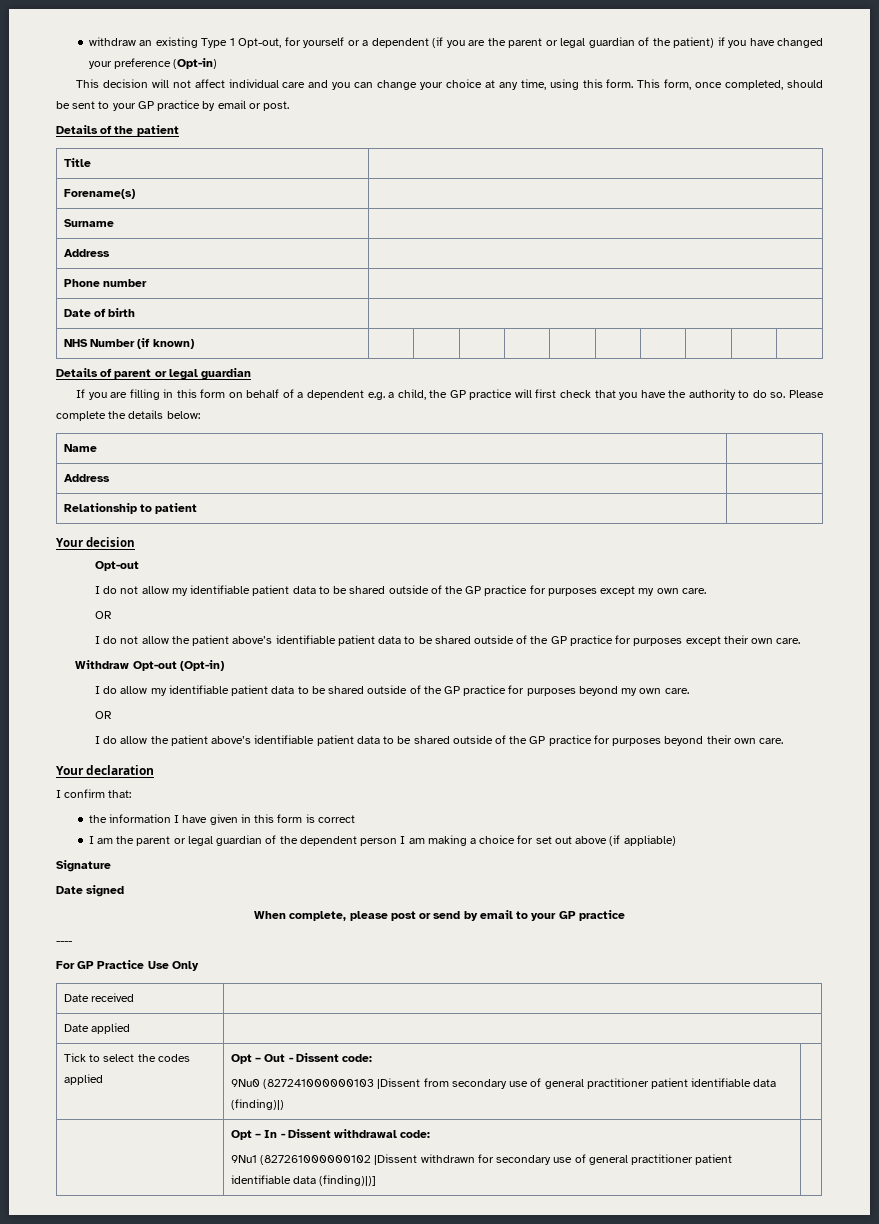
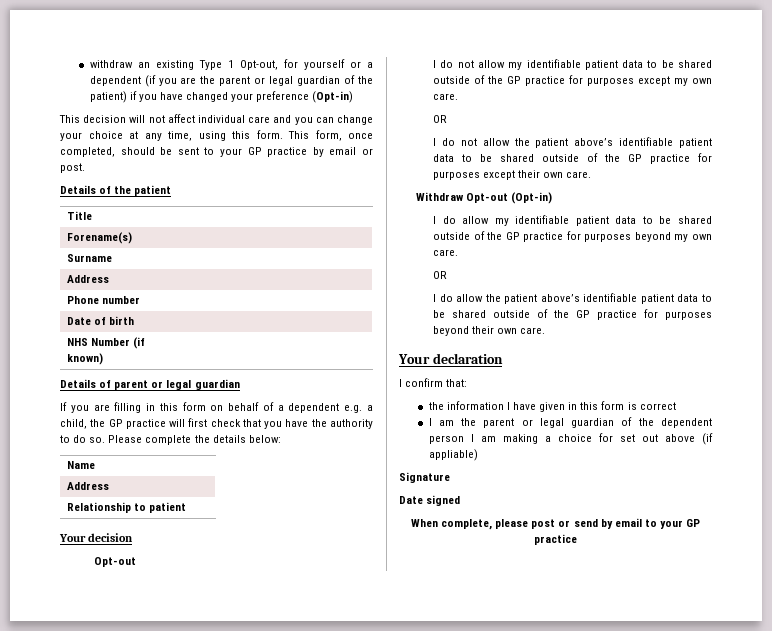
- ----
- For GP Practice Use Only
- Date received |
- Date applied |
- Tick to select the codes applied | Opt – Out - Dissent code:
- 9Nu0 (827241000000103 |Dissent from secondary use of general practitioner patient identifiable data (finding)|) |
- | Opt – In - Dissent withdrawal code:
- 9Nu1 (827261000000102 |Dissent withdrawn for secondary use of general practitioner patient identifiable data (finding)|)] |

